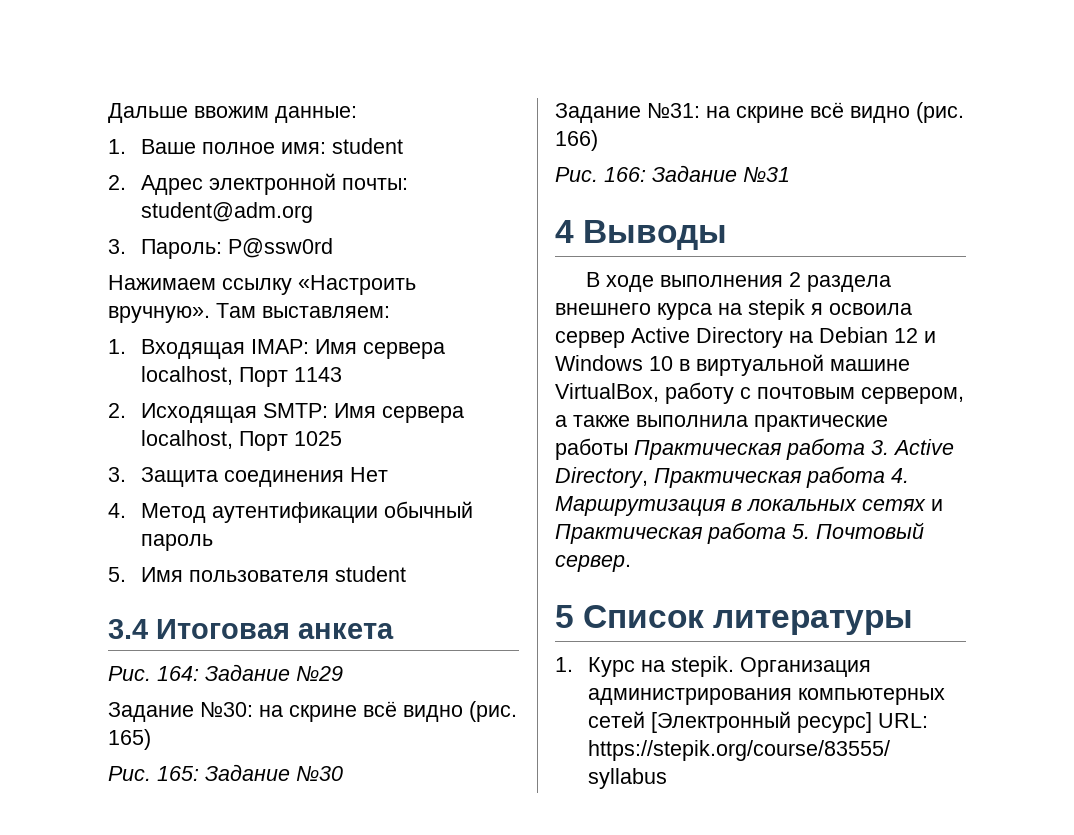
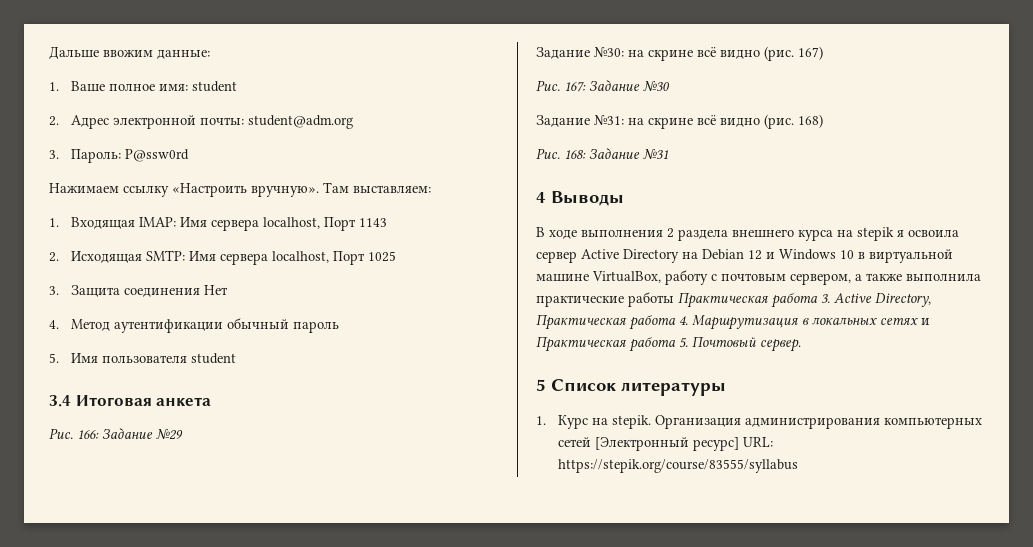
- Рис. 164: Задание №29
+ Рис. 166: Задание №29
- 165)
- Рис. 165: Задание №30
+ 167)
+ Рис. 167: Задание №30
- 166)
- Рис. 166: Задание №31
+ 168)
+ Рис. 168: Задание №31

